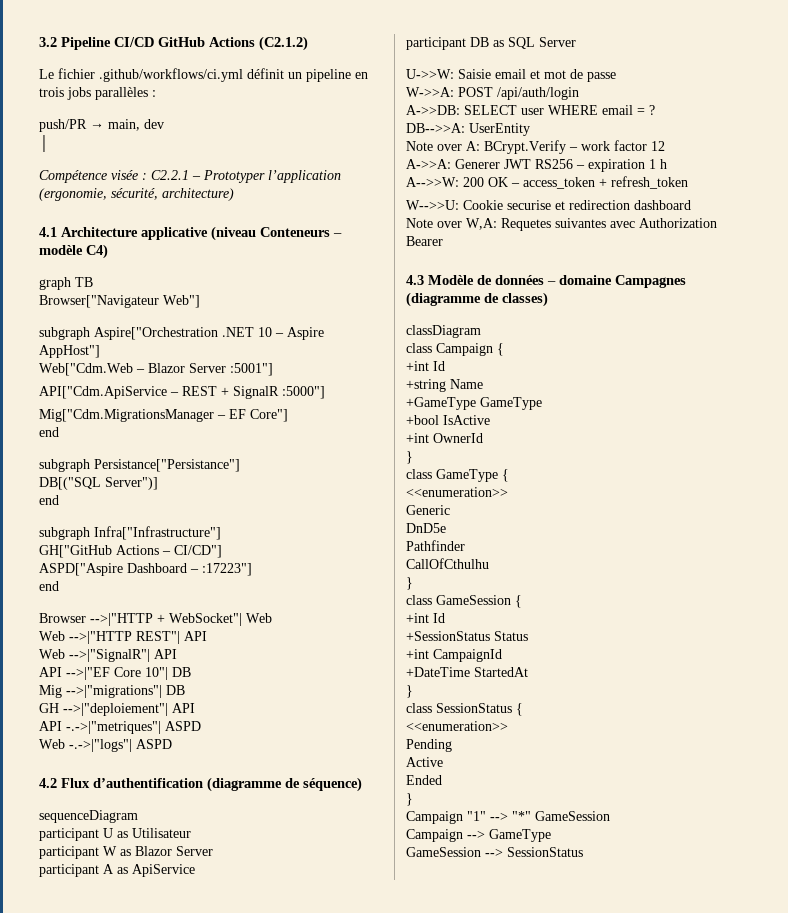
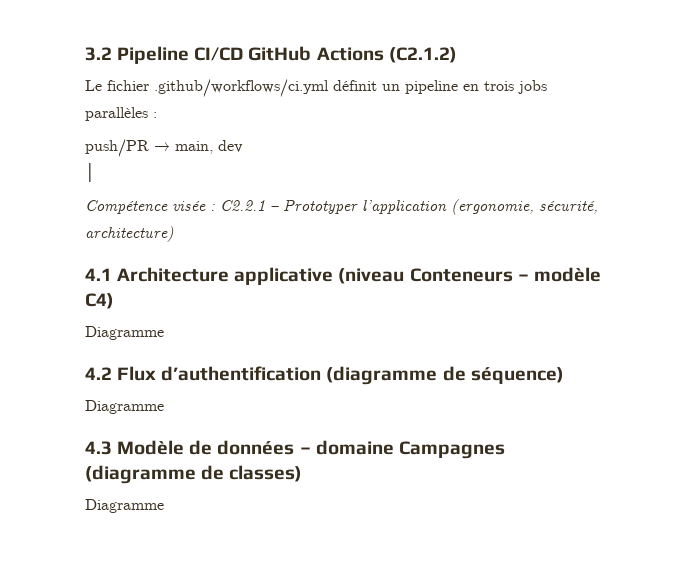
  4.1 Architecture applicative (niveau Conteneurs – modèle C4)
- graph TB
- Browser["Navigateur Web"]
- subgraph Aspire["Orchestration .NET 10 – Aspire AppHost"]
- Web["Cdm.Web – Blazor Server :5001"]
- API["Cdm.ApiService – REST + SignalR :5000"]
- Mig["Cdm.MigrationsManager – EF Core"]
- end
- subgraph Persistance["Persistance"]
- DB[("SQL Server")]
- end
- subgraph Infra["Infrastructure"]
- GH["GitHub Actions – CI/CD"]
- ASPD["Aspire Dashboard – :17223"]
- end
- Browser -->|"HTTP + WebSocket"| Web
- Web -->|"HTTP REST"| API
- Web -->|"SignalR"| API
- API -->|"EF Core 10"| DB
- Mig -->|"migrations"| DB
- GH -->|"deploiement"| API
- API -.->|"metriques"| ASPD
- Web -.->|"logs"| ASPD
+ Diagramme
  4.2 Flux d’authentification (diagramme de séquence)
- sequenceDiagram
- participant U as Utilisateur
- participant W as Blazor Server
- participant A as ApiService
- participant DB as SQL Server
- U->>W: Saisie email et mot de passe
- W->>A: POST /api/auth/login
- A->>DB: SELECT user WHERE email = ?
- DB-->>A: UserEntity
- Note over A: BCrypt.Verify – work factor 12
- A->>A: Generer JWT RS256 – expiration 1 h
- A-->>W: 200 OK – access_token + refresh_token
- W-->>U: Cookie securise et redirection dashboard
- Note over W,A: Requetes suivantes avec Authorization Bearer
+ Diagramme
  4.3 Modèle de données – domaine Campagnes (diagramme de classes)
- classDiagram
- class Campaign {
- +int Id
- +string Name
- +GameType GameType
- +bool IsActive
- +int OwnerId
- }
- class GameType {
- <<enumeration>>
- Generic
- DnD5e
- Pathfinder
- CallOfCthulhu
- }
- class GameSession {
- +int Id
- +SessionStatus Status
- +int CampaignId
- +DateTime StartedAt
- }
- class SessionStatus {
- <<enumeration>>
- Pending
- Active
- Ended
- }
- Campaign "1" --> "*" GameSession
- Campaign --> GameType
- GameSession --> SessionStatus
+ Diagramme

